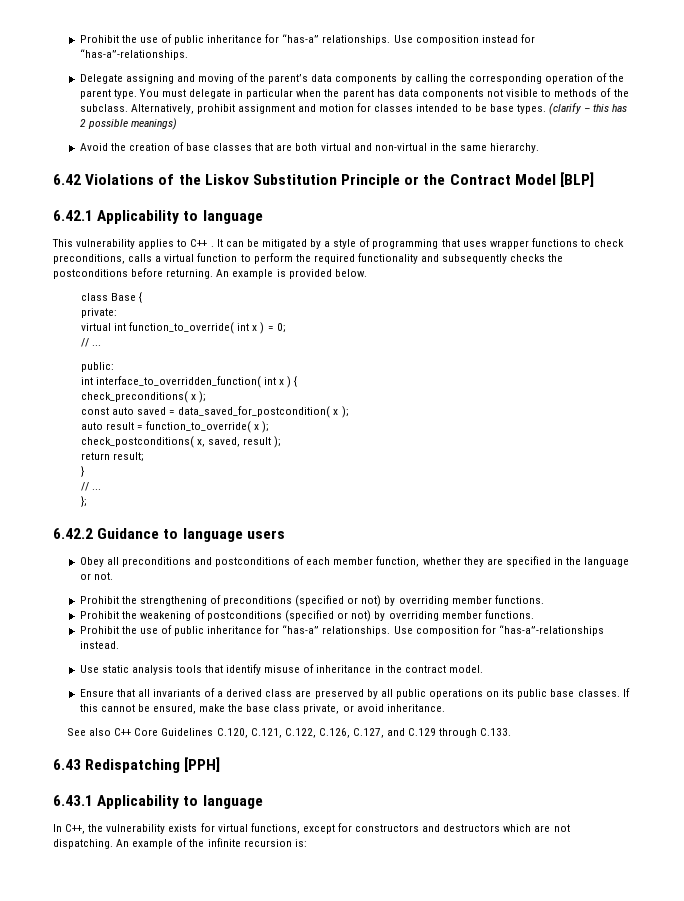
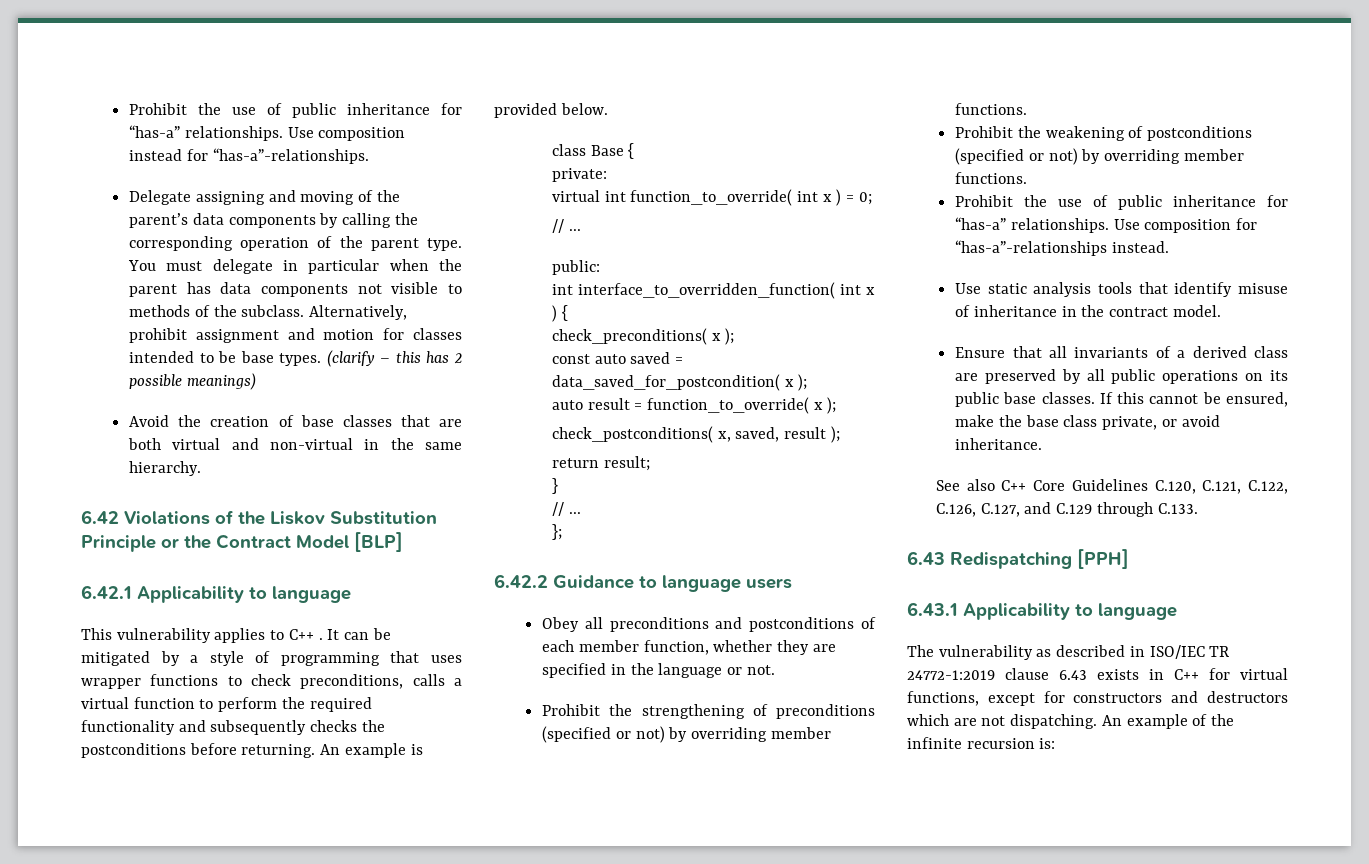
- In C++, the vulnerability exists for virtual functions, except for constructors and destructors which are not dispatching.
+ The vulnerability as described in ISO/IEC TR 24772-1:2019 clause 6.43 exists in C++ for virtual functions, except for constructors and destructors which are not dispatching.

